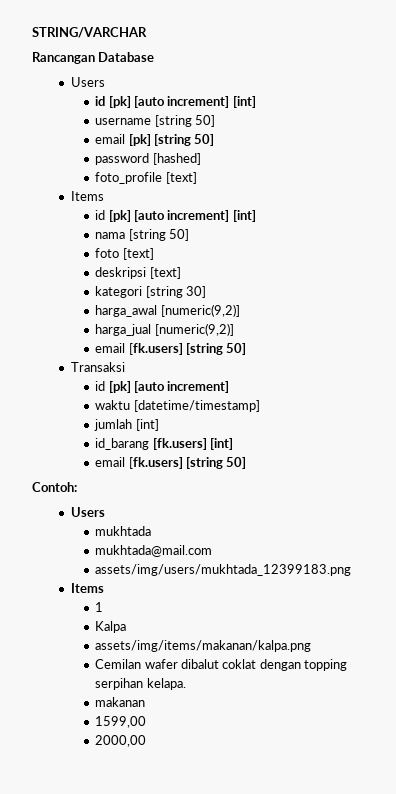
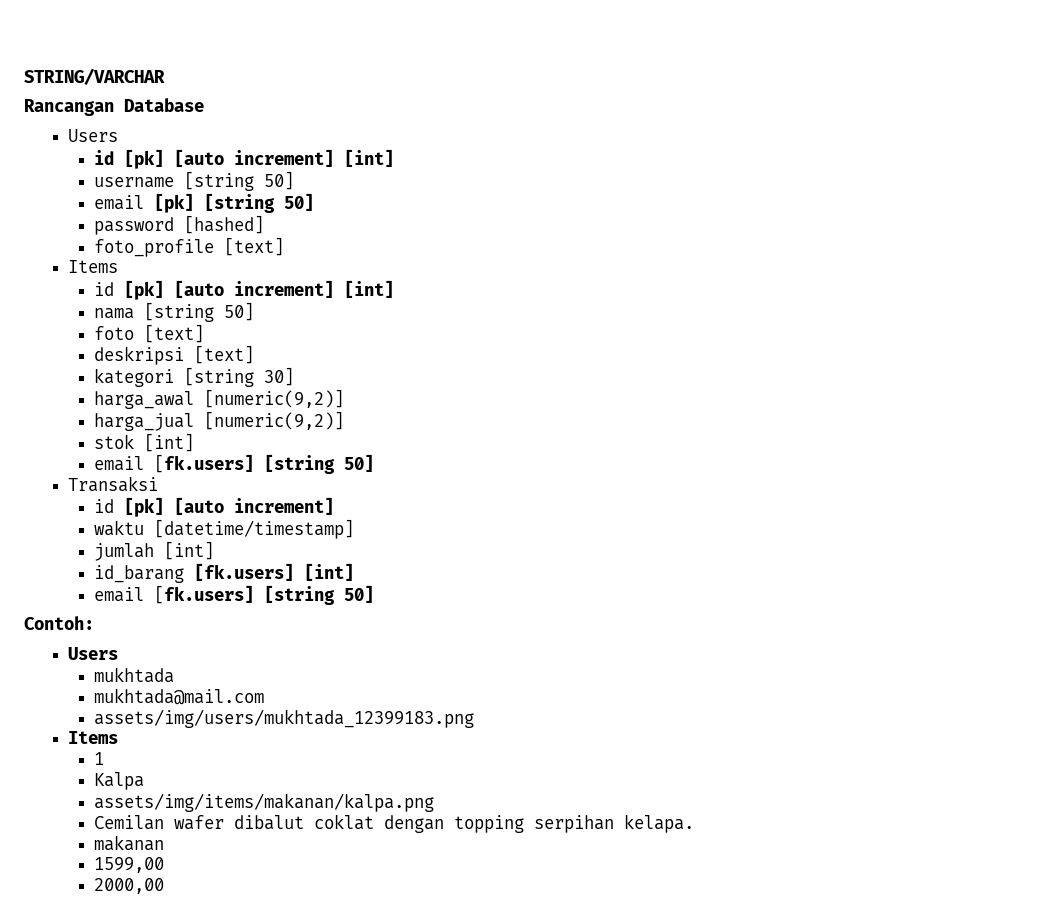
+ stok [int]

